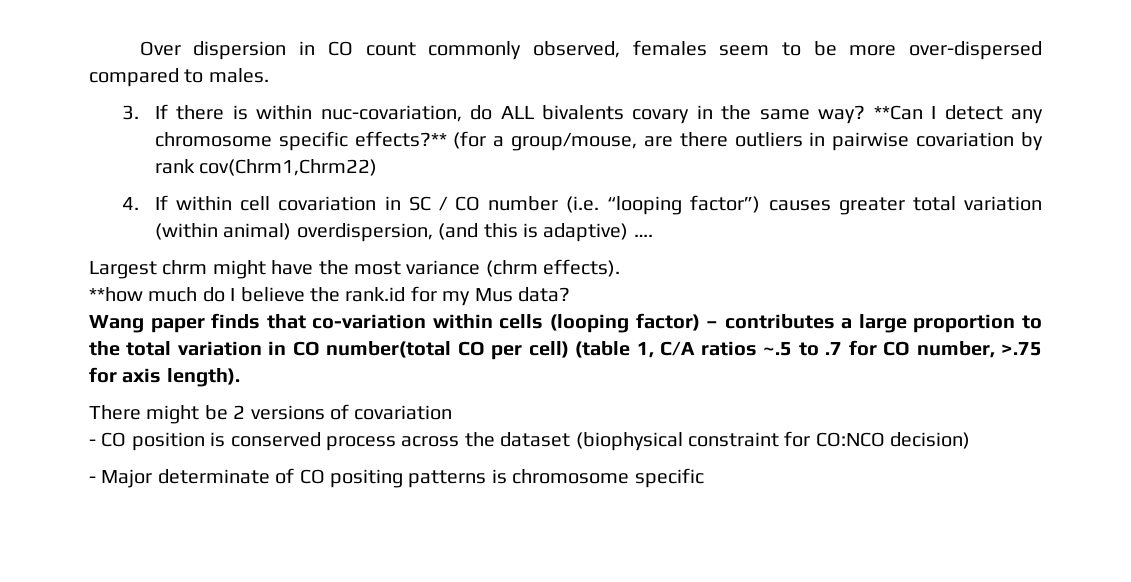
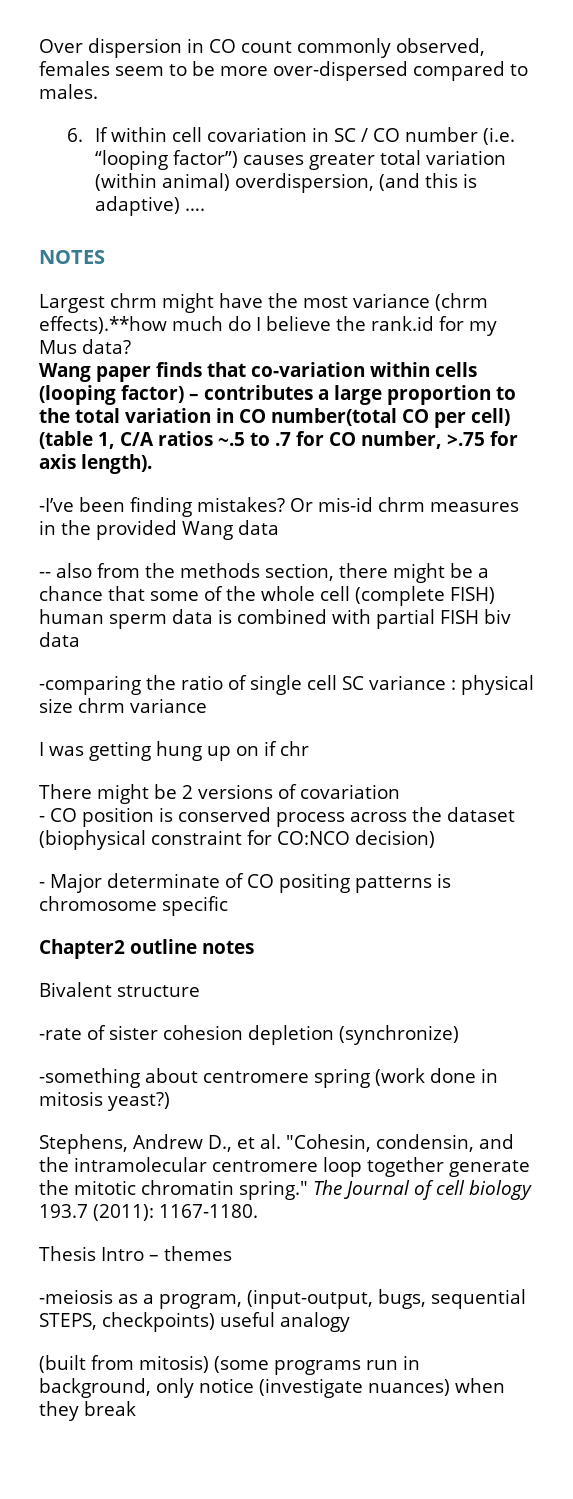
- 3. If there is within nuc-covariation, do ALL bivalents covary in the same way? **Can I detect any chromosome specific effects?** (for a group/mouse, are there outliers in pairwise covariation by rank cov(Chrm1,Chrm22)
- 4. If within cell covariation in SC / CO number (i.e. “looping factor”) causes greater total variation (within animal) overdispersion, (and this is adaptive) ….
+ 6. If within cell covariation in SC / CO number (i.e. “looping factor”) causes greater total variation (within animal) overdispersion, (and this is adaptive) ….
+ NOTES
- Largest chrm might have the most variance (chrm effects).
- **how much do I believe the rank.id for my Mus data?
+ Largest chrm might have the most variance (chrm effects).**how much do I believe the rank.id for my Mus data?
+ -I’ve been finding mistakes? Or mis-id chrm measures in the provided Wang data
+ -- also from the methods section, there might be a chance that some of the whole cell (complete FISH) human sperm data is combined with partial FISH biv data
+ -comparing the ratio of single cell SC variance : physical size chrm variance
+ I was getting hung up on if chr
+ Chapter2 outline notes
+ Bivalent structure
+ -rate of sister cohesion depletion (synchronize)
+ -something about centromere spring (work done in mitosis yeast?)
+ Stephens, Andrew D., et al. "Cohesin, condensin, and the intramolecular centromere loop together generate the mitotic chromatin spring." The Journal of cell biology 193.7 (2011): 1167-1180.
+ Thesis Intro – themes
+ -meiosis as a program, (input-output, bugs, sequential STEPS, checkpoints) useful analogy
+ (built from mitosis) (some programs run in background, only notice (investigate nuances) when they break

